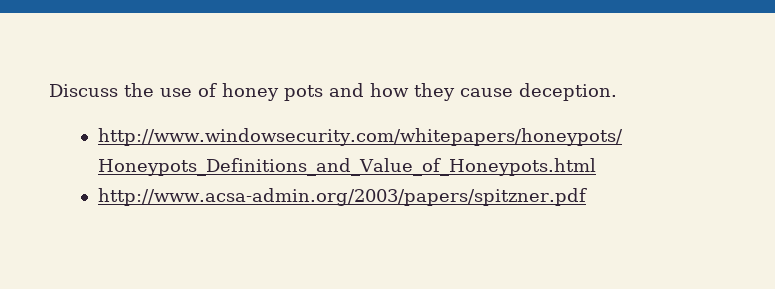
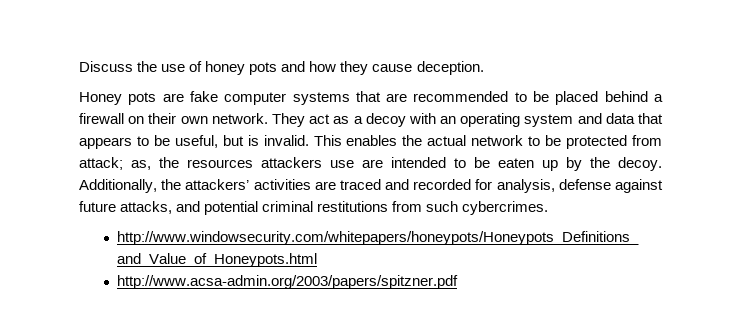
+ Honey pots are fake computer systems that are recommended to be placed behind a firewall on their own network. They act as a decoy with an operating system and data that appears to be useful, but is invalid. This enables the actual network to be protected from attack; as, the resources attackers use are intended to be eaten up by the decoy. Additionally, the attackers’ activities are traced and recorded for analysis, defense against future attacks, and potential criminal restitutions from such cybercrimes.

